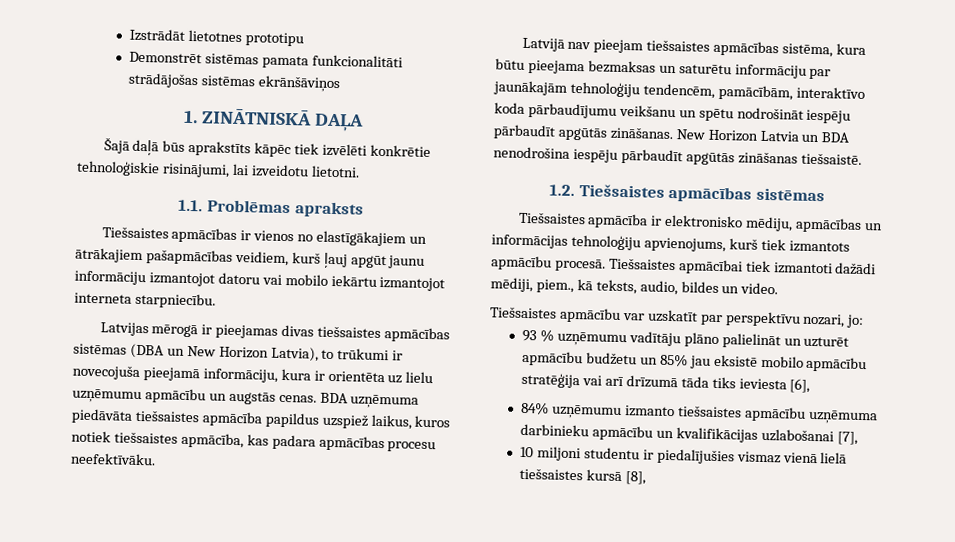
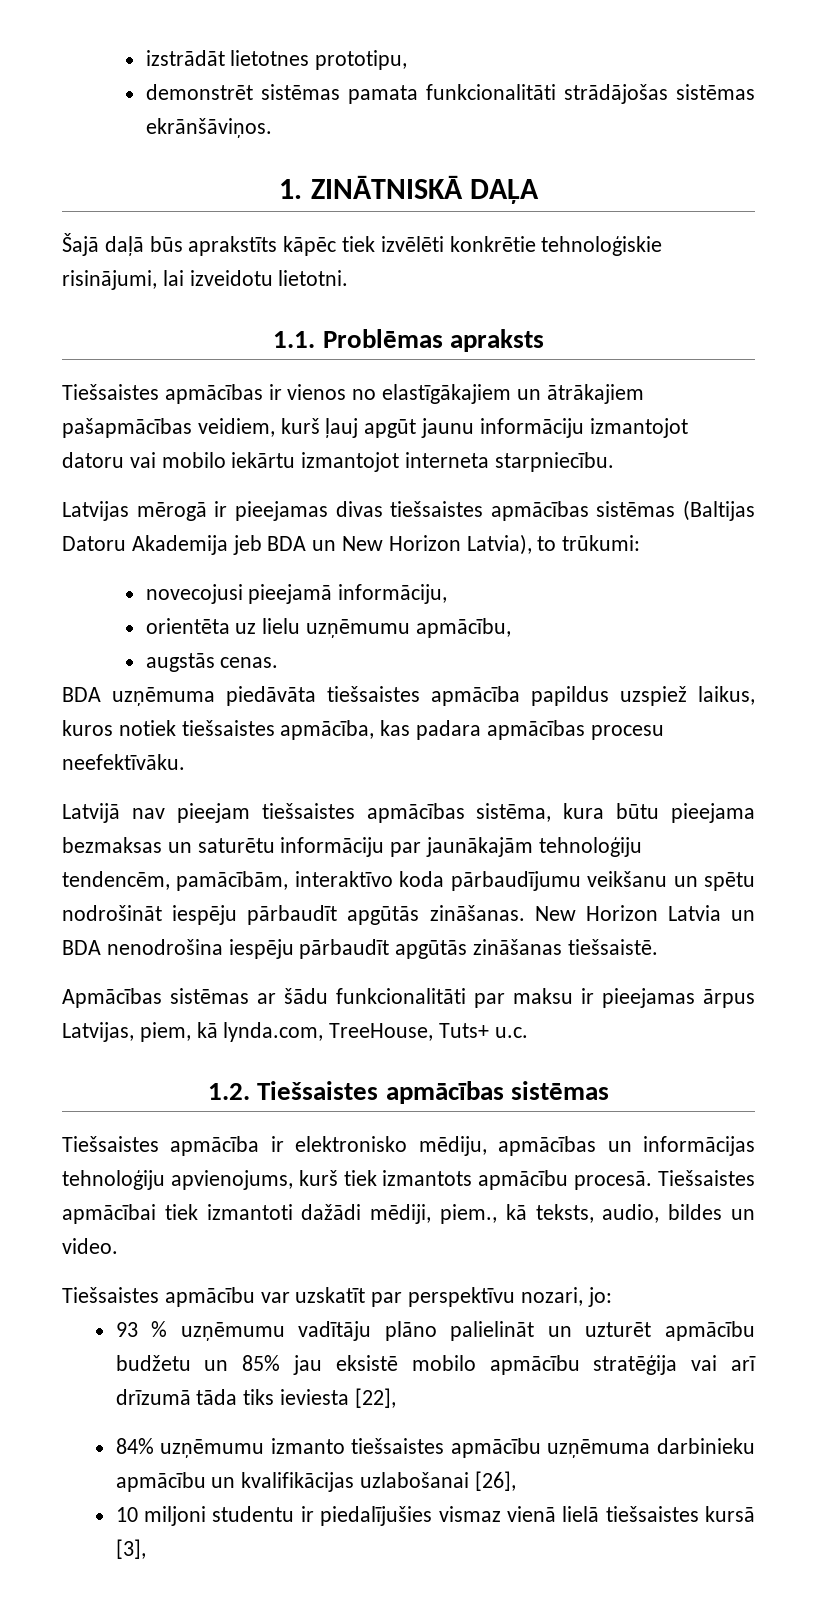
- Izstrādāt lietotnes prototipu
- Demonstrēt sistēmas pamata funkcionalitāti strādājošas sistēmas ekrānšāviņos
+ izstrādāt lietotnes prototipu,
+ demonstrēt sistēmas pamata funkcionalitāti strādājošas sistēmas ekrānšāviņos.
- Latvijas mērogā ir pieejamas divas tiešsaistes apmācības sistēmas (DBA un New Horizon Latvia), to trūkumi ir novecojuša pieejamā informāciju, kura ir orientēta uz lielu uzņēmumu apmācību un augstās cenas. BDA uzņēmuma piedāvāta tiešsaistes apmācība papildus uzspiež laikus, kuros notiek tiešsaistes apmācība, kas padara apmācības procesu neefektīvāku.
+ Latvijas mērogā ir pieejamas divas tiešsaistes apmācības sistēmas (Baltijas Datoru Akademija jeb BDA un New Horizon Latvia), to trūkumi:
+ novecojusi pieejamā informāciju,
+ orientēta uz lielu uzņēmumu apmācību,
+ augstās cenas.
+ BDA uzņēmuma piedāvāta tiešsaistes apmācība papildus uzspiež laikus, kuros notiek tiešsaistes apmācība, kas padara apmācības procesu neefektīvāku.
+ Apmācības sistēmas ar šādu funkcionalitāti par maksu ir pieejamas ārpus Latvijas, piem, kā lynda.com, TreeHouse, Tuts+ u.c.
- 93 % uzņēmumu vadītāju plāno palielināt un uzturēt apmācību budžetu un 85% jau eksistē mobilo apmācību stratēģija vai arī drīzumā tāda tiks ieviesta [6],
+ 93 % uzņēmumu vadītāju plāno palielināt un uzturēt apmācību budžetu un 85% jau eksistē mobilo apmācību stratēģija vai arī drīzumā tāda tiks ieviesta [22],
- 84% uzņēmumu izmanto tiešsaistes apmācību uzņēmuma darbinieku apmācību un kvalifikācijas uzlabošanai [7],
+ 84% uzņēmumu izmanto tiešsaistes apmācību uzņēmuma darbinieku apmācību un kvalifikācijas uzlabošanai [26],
- 10 miljoni studentu ir piedalījušies vismaz vienā lielā tiešsaistes kursā [8],
+ 10 miljoni studentu ir piedalījušies vismaz vienā lielā tiešsaistes kursā [3],

